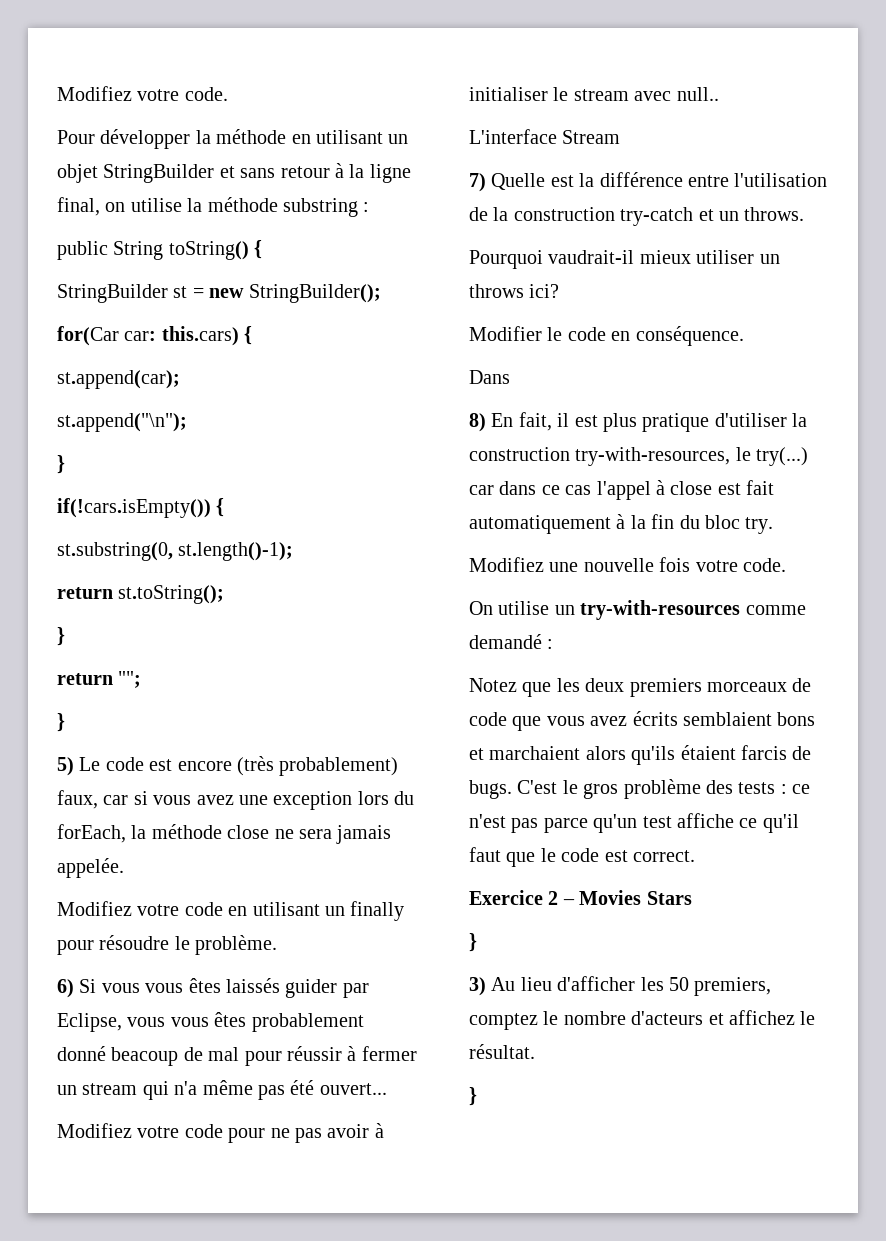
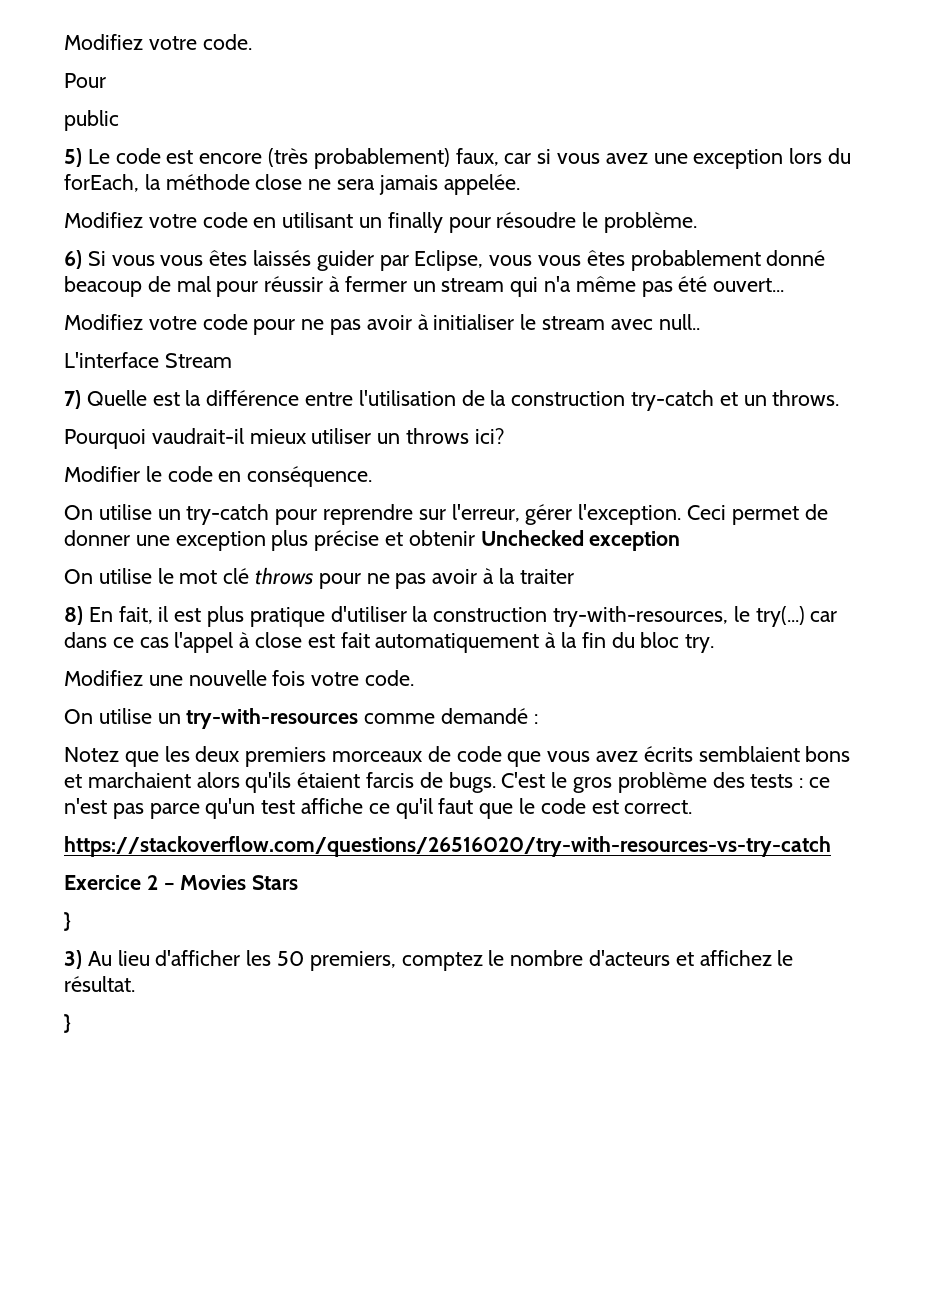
- Pour développer la méthode en utilisant un objet StringBuilder et sans retour à la ligne final, on utilise la méthode substring :
- public String toString() {
- StringBuilder st = new StringBuilder();
- for(Car car: this.cars) {
- st.append(car);
- st.append("\n");
- }
- if(!cars.isEmpty()) {
- st.substring(0, st.length()-1);
- return st.toString();
- }
- return "";
- }
+ Pour
+ public
- Dans
+ On utilise un try-catch pour reprendre sur l'erreur, gérer l'exception. Ceci permet de donner une exception plus précise et obtenir Unchecked exception
+ On utilise le mot clé throws pour ne pas avoir à la traiter
+ https://stackoverflow.com/questions/26516020/try-with-resources-vs-try-catch

